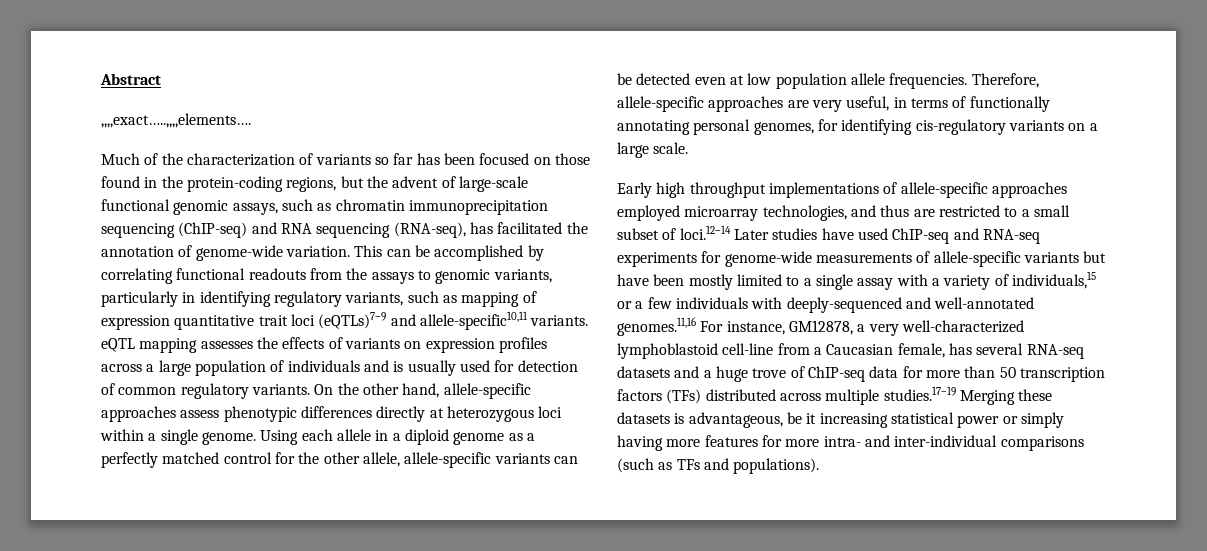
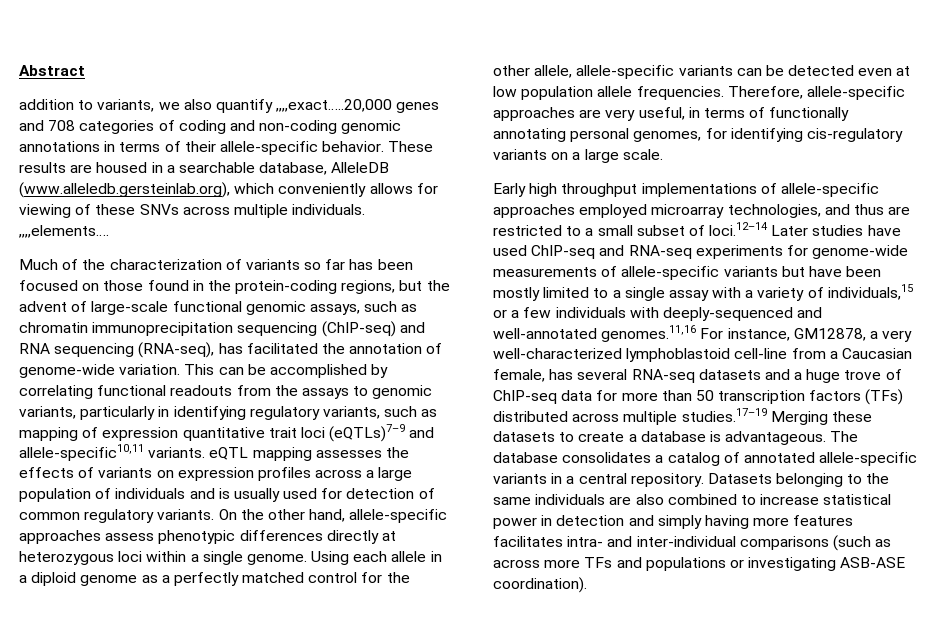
- ,,,,exact…..,,,,elements….
+ addition to variants, we also quantify ,,,,exact…..20,000 genes and 708 categories of coding and non-coding genomic annotations in terms of their allele-specific behavior. These results are housed in a searchable database, AlleleDB (www.alleledb.gersteinlab.org), which conveniently allows for viewing of these SNVs across multiple individuals. ,,,,elements….
- Early high throughput implementations of allele-specific approaches employed microarray technologies, and thus are restricted to a small subset of loci.12–14 Later studies have used ChIP-seq and RNA-seq experiments for genome-wide measurements of allele-specific variants but have been mostly limited to a single assay with a variety of individuals,15 or a few individuals with deeply-sequenced and well-annotated genomes.11,16 For instance, GM12878, a very well-characterized lymphoblastoid cell-line from a Caucasian female, has several RNA-seq datasets and a huge trove of ChIP-seq data for more than 50 transcription factors (TFs) distributed across multiple studies.17–19 Merging these datasets is advantageous, be it increasing statistical power or simply having more features for more intra- and inter-individual comparisons (such as TFs and populations).
+ Early high throughput implementations of allele-specific approaches employed microarray technologies, and thus are restricted to a small subset of loci.12–14 Later studies have used ChIP-seq and RNA-seq experiments for genome-wide measurements of allele-specific variants but have been mostly limited to a single assay with a variety of individuals,15 or a few individuals with deeply-sequenced and well-annotated genomes.11,16 For instance, GM12878, a very well-characterized lymphoblastoid cell-line from a Caucasian female, has several RNA-seq datasets and a huge trove of ChIP-seq data for more than 50 transcription factors (TFs) distributed across multiple studies.17–19 Merging these datasets to create a database is advantageous. The database consolidates a catalog of annotated allele-specific variants in a central repository. Datasets belonging to the same individuals are also combined to increase statistical power in detection and simply having more features facilitates intra- and inter-individual comparisons (such as across more TFs and populations or investigating ASB-ASE coordination).

